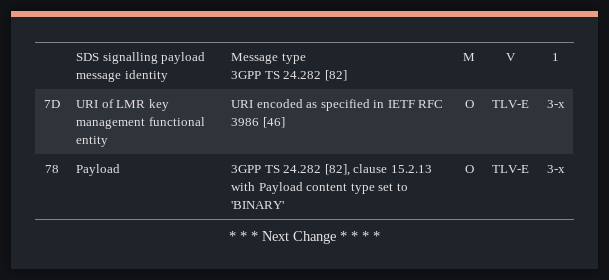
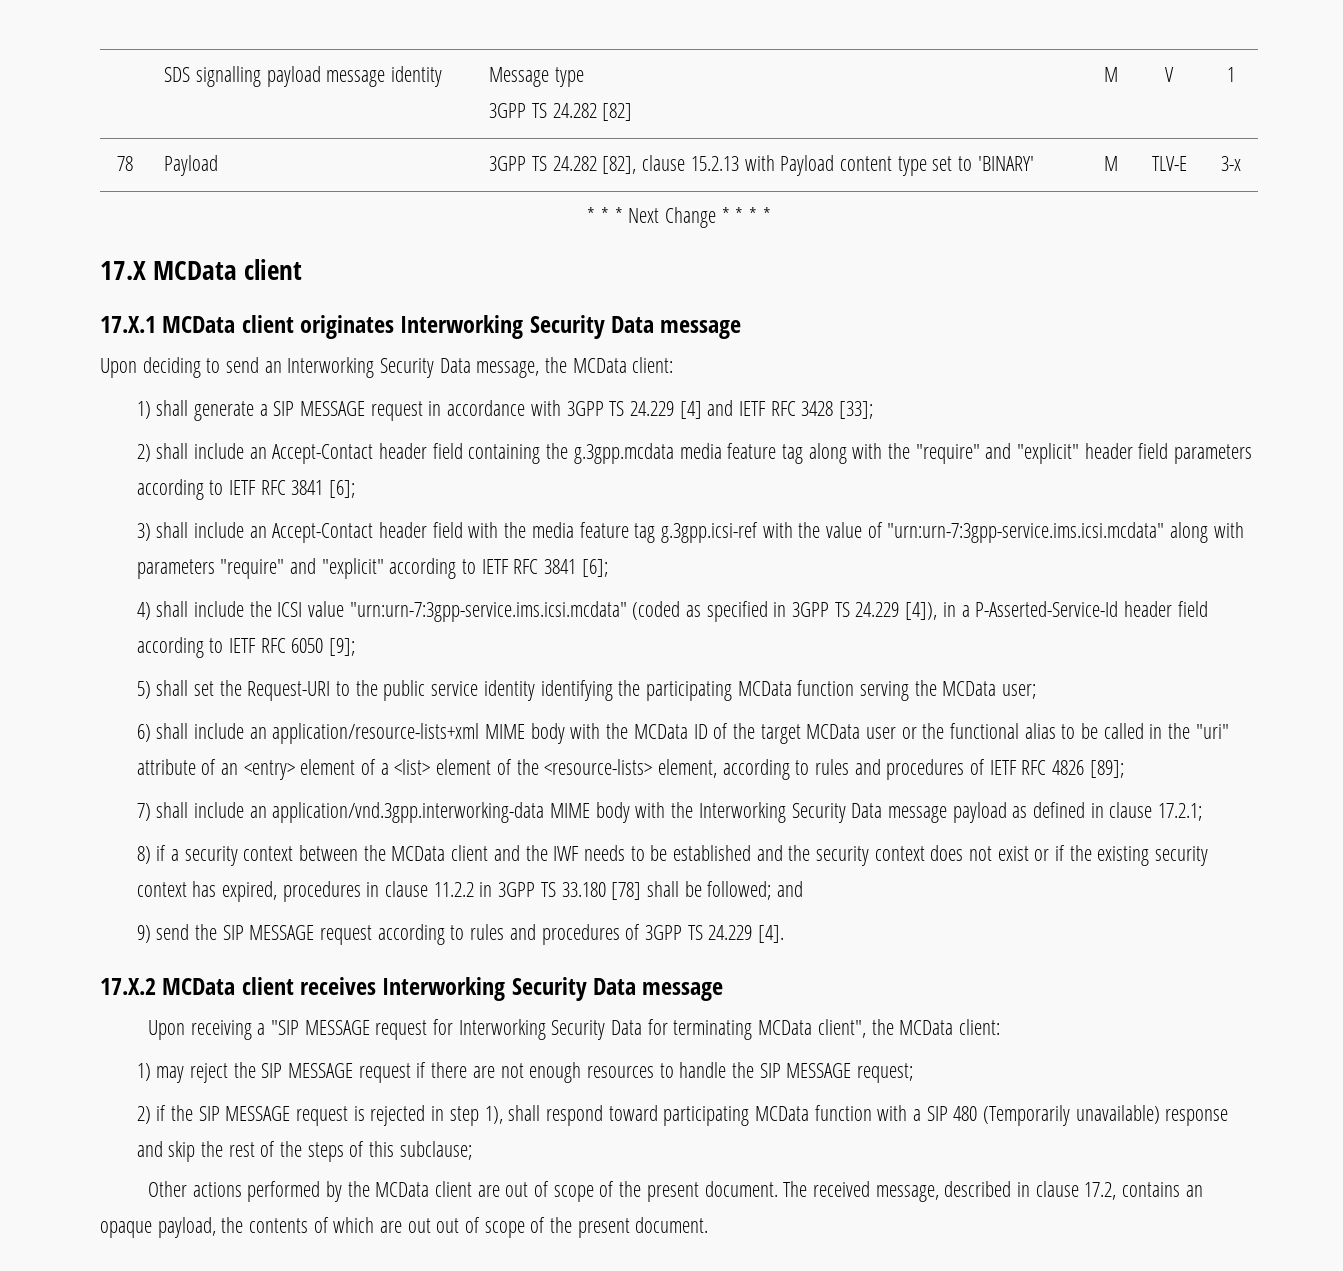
- 7D | URI of LMR key management functional entity | URI encoded as specified in IETF RFC 3986 [46] | O | TLV-E | 3-x
- 78 | Payload | 3GPP TS 24.282 [82], clause 15.2.13 with Payload content type set to 'BINARY' | O | TLV-E | 3-x
+ 78 | Payload | 3GPP TS 24.282 [82], clause 15.2.13 with Payload content type set to 'BINARY' | M | TLV-E | 3-x
+ 17.X MCData client
+ 17.X.1 MCData client originates Interworking Security Data message
+ Upon deciding to send an Interworking Security Data message, the MCData client:
+ 1) shall generate a SIP MESSAGE request in accordance with 3GPP TS 24.229 [4] and IETF RFC 3428 [33];
+ 2) shall include an Accept-Contact header field containing the g.3gpp.mcdata media feature tag along with the "require" and "explicit" header field parameters according to IETF RFC 3841 [6];
+ 3) shall include an Accept-Contact header field with the media feature tag g.3gpp.icsi-ref with the value of "urn:urn-7:3gpp-service.ims.icsi.mcdata" along with parameters "require" and "explicit" according to IETF RFC 3841 [6];
+ 4) shall include the ICSI value "urn:urn-7:3gpp-service.ims.icsi.mcdata" (coded as specified in 3GPP TS 24.229 [4]), in a P-Asserted-Service-Id header field according to IETF RFC 6050 [9];
+ 5) shall set the Request-URI to the public service identity identifying the participating MCData function serving the MCData user;
+ 6) shall include an application/resource-lists+xml MIME body with the MCData ID of the target MCData user or the functional alias to be called in the "uri" attribute of an <entry> element of a <list> element of the <resource-lists> element, according to rules and procedures of IETF RFC 4826 [89];
+ 7) shall include an application/vnd.3gpp.interworking-data MIME body with the Interworking Security Data message payload as defined in clause 17.2.1;
+ 8) if a security context between the MCData client and the IWF needs to be established and the security context does not exist or if the existing security context has expired, procedures in clause 11.2.2 in 3GPP TS 33.180 [78] shall be followed; and
+ 9) send the SIP MESSAGE request according to rules and procedures of 3GPP TS 24.229 [4].
+ 17.X.2 MCData client receives Interworking Security Data message
+ Upon receiving a "SIP MESSAGE request for Interworking Security Data for terminating MCData client", the MCData client:
+ 1) may reject the SIP MESSAGE request if there are not enough resources to handle the SIP MESSAGE request;
+ 2) if the SIP MESSAGE request is rejected in step 1), shall respond toward participating MCData function with a SIP 480 (Temporarily unavailable) response and skip the rest of the steps of this subclause;
+ Other actions performed by the MCData client are out of scope of the present document. The received message, described in clause 17.2, contains an opaque payload, the contents of which are out out of scope of the present document.

